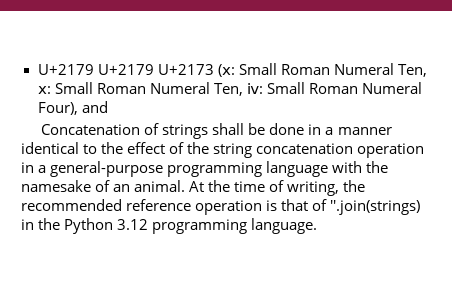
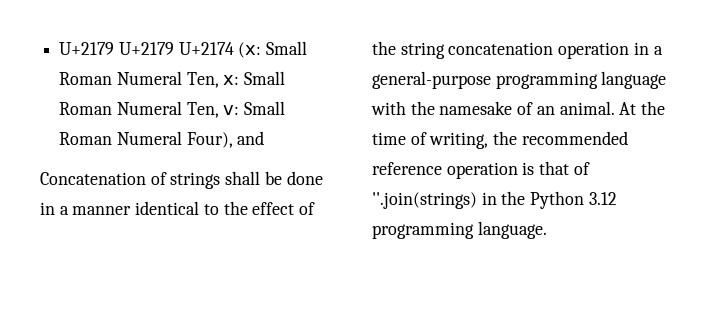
- U+2179 U+2179 U+2173 (ⅹ: Small Roman Numeral Ten, ⅹ: Small Roman Numeral Ten, ⅳ: Small Roman Numeral Four), and
+ U+2179 U+2179 U+2174 (ⅹ: Small Roman Numeral Ten, ⅹ: Small Roman Numeral Ten, ⅴ: Small Roman Numeral Four), and

